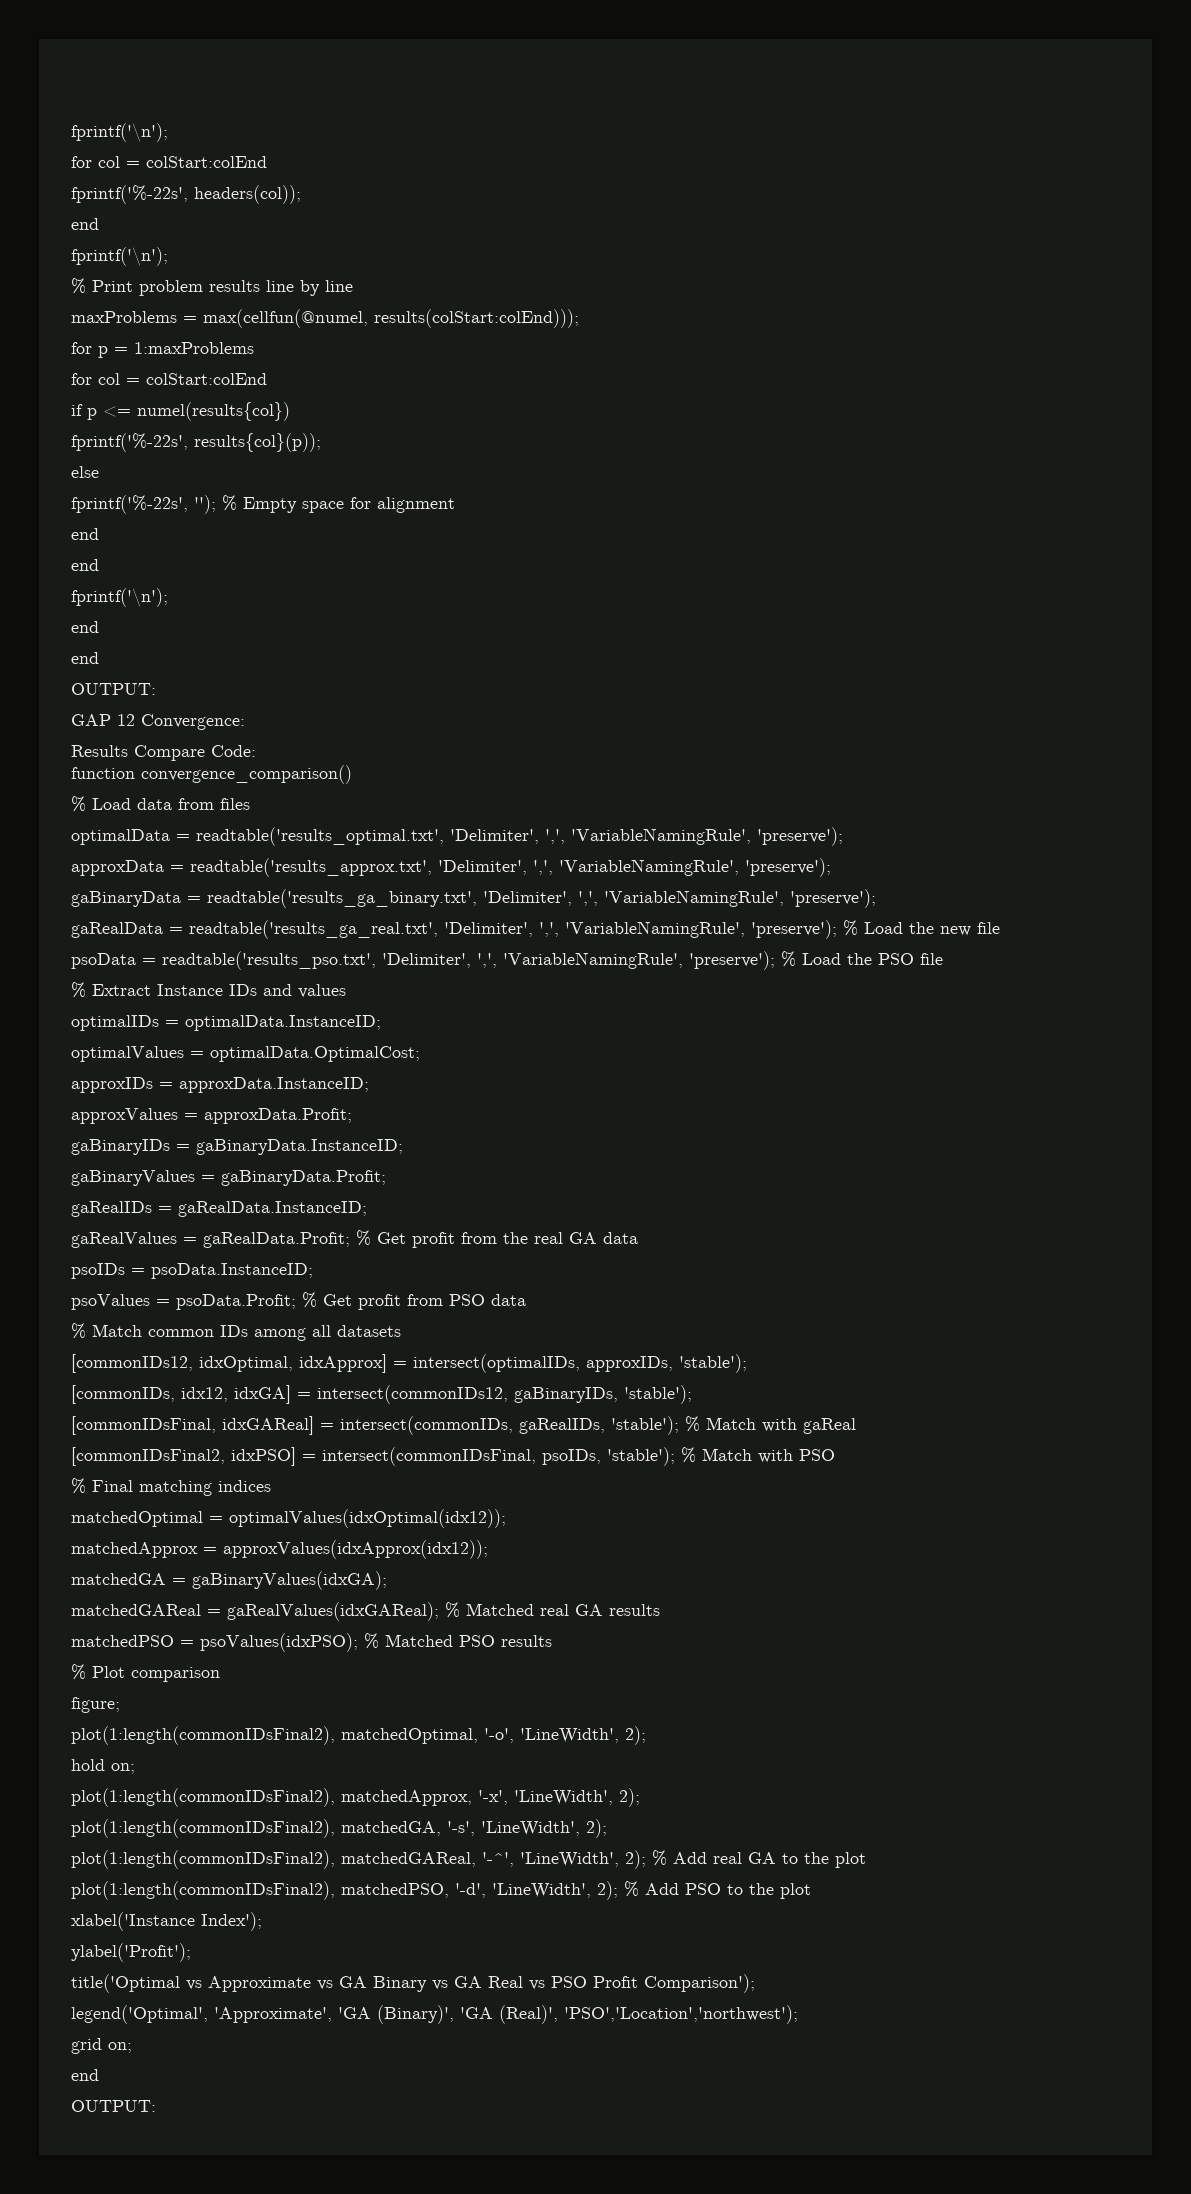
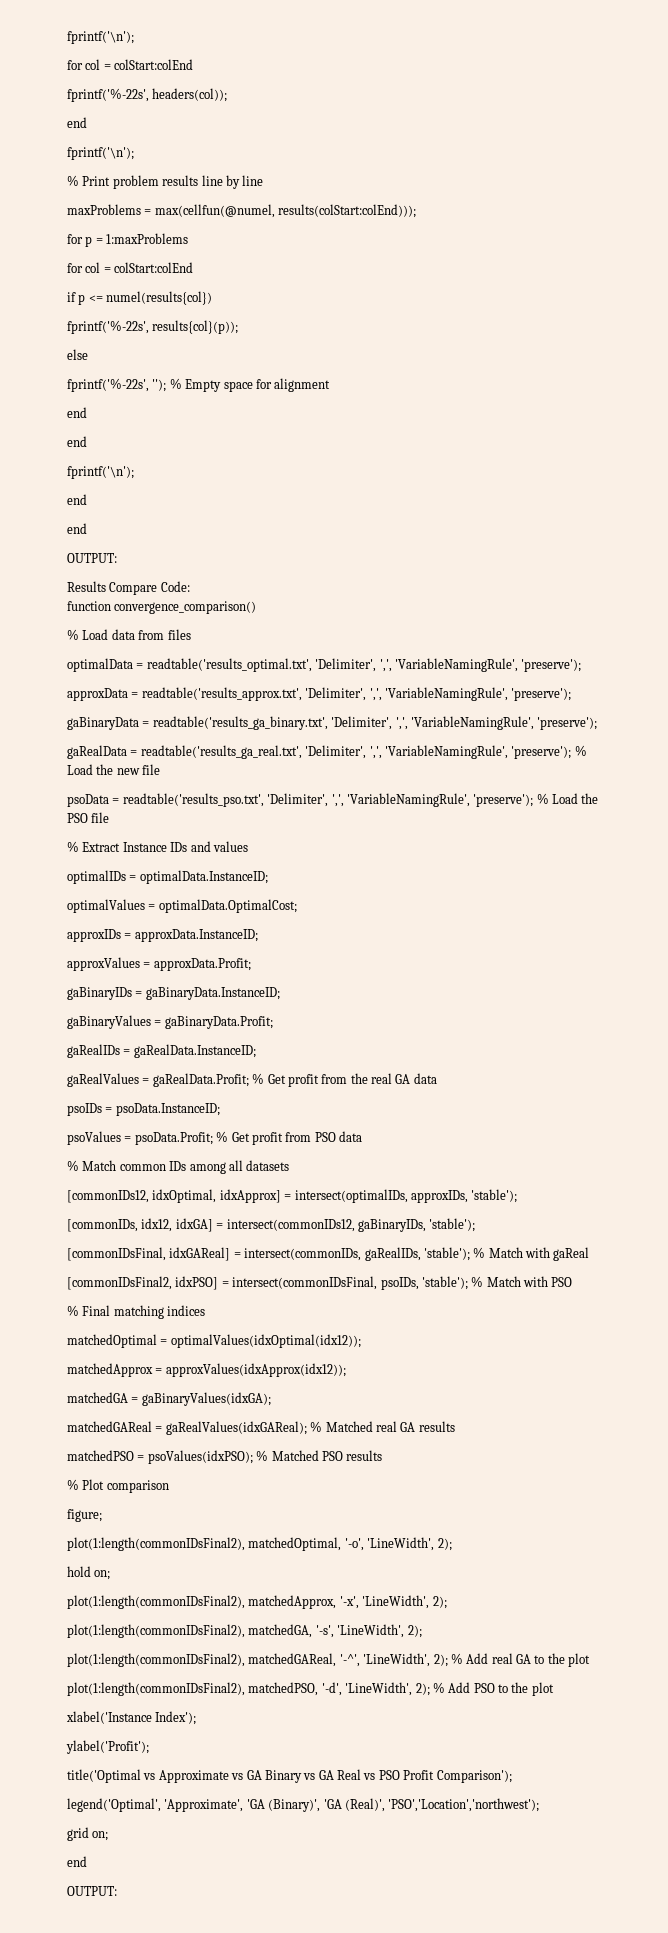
- GAP 12 Convergence:

